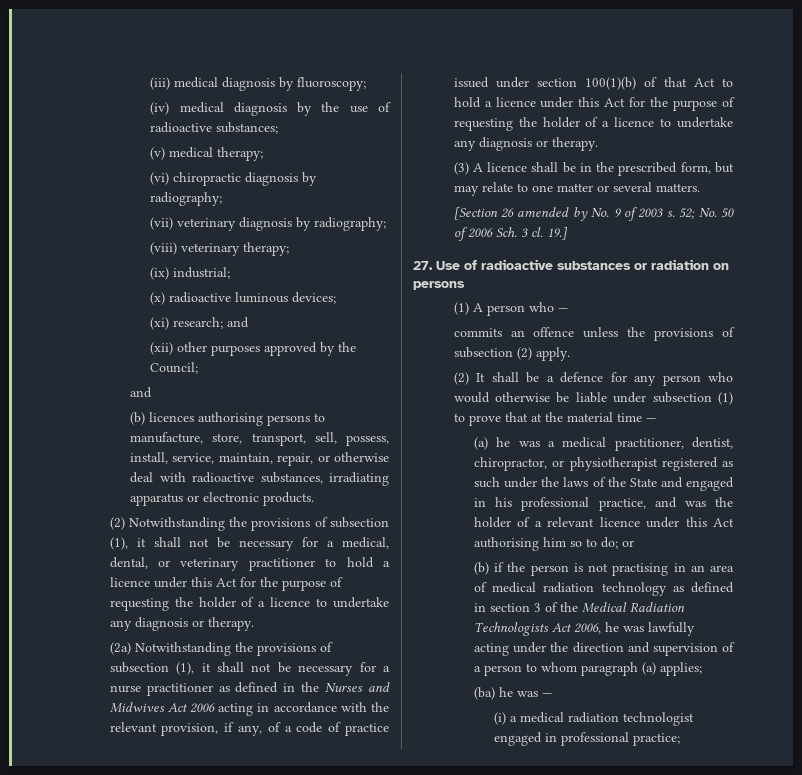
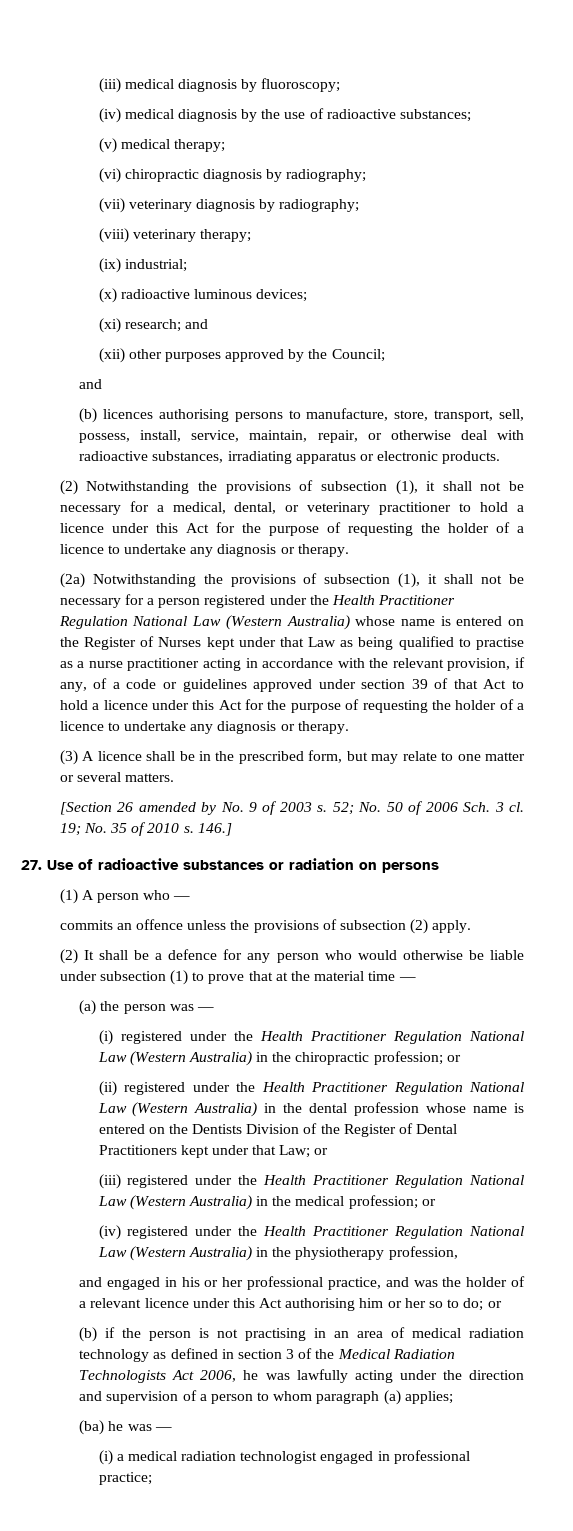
- (2a) Notwithstanding the provisions of subsection (1), it shall not be necessary for a nurse practitioner as defined in the Nurses and Midwives Act 2006 acting in accordance with the relevant provision, if any, of a code of practice issued under section 100(1)(b) of that Act to hold a licence under this Act for the purpose of requesting the holder of a licence to undertake any diagnosis or therapy.
+ (2a) Notwithstanding the provisions of subsection (1), it shall not be necessary for a person registered under the Health Practitioner Regulation National Law (Western Australia) whose name is entered on the Register of Nurses kept under that Law as being qualified to practise as a nurse practitioner acting in accordance with the relevant provision, if any, of a code or guidelines approved under section 39 of that Act to hold a licence under this Act for the purpose of requesting the holder of a licence to undertake any diagnosis or therapy.
- 19.]
+ 19; No. 35 of 2010 s. 146.]
- (a) he was a medical practitioner, dentist, chiropractor, or physiotherapist registered as such under the laws of the State and engaged in his professional practice, and was the holder of a relevant licence under this Act authorising him so to do; or
+ (a) the person was —
+ (i) registered under the Health Practitioner Regulation National Law (Western Australia) in the chiropractic profession; or
+ (ii) registered under the Health Practitioner Regulation National Law (Western Australia) in the dental profession whose name is entered on the Dentists Division of the Register of Dental Practitioners kept under that Law; or
+ (iii) registered under the Health Practitioner Regulation National Law (Western Australia) in the medical profession; or
+ (iv) registered under the Health Practitioner Regulation National Law (Western Australia) in the physiotherapy profession,
+ and engaged in his or her professional practice, and was the holder of a relevant licence under this Act authorising him or her so to do; or

